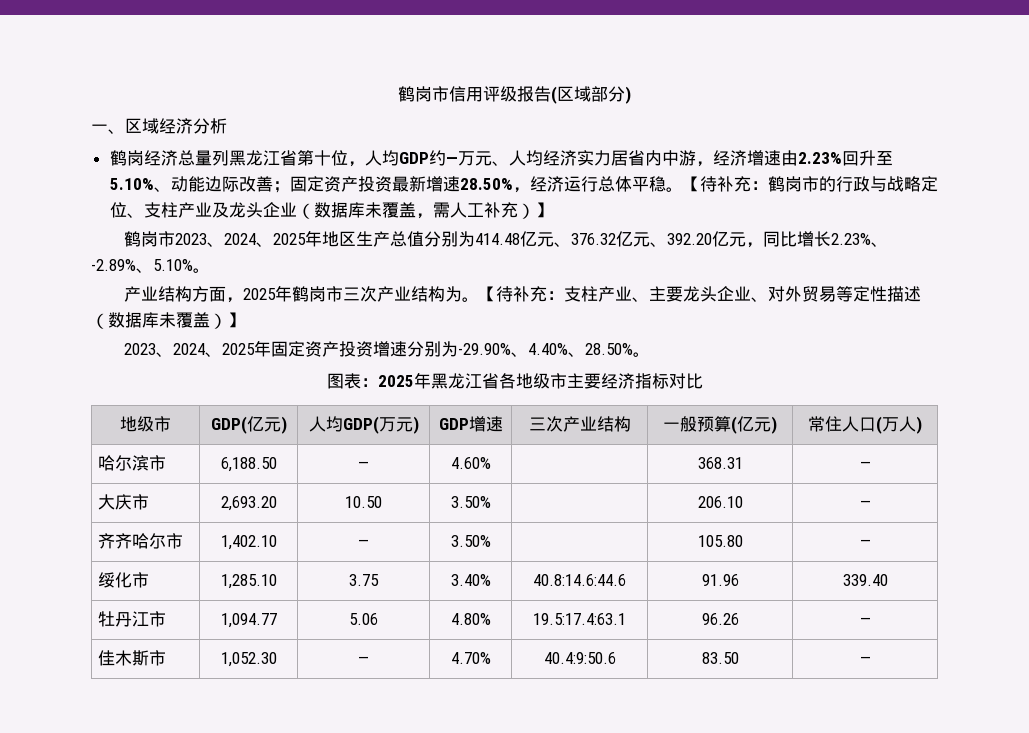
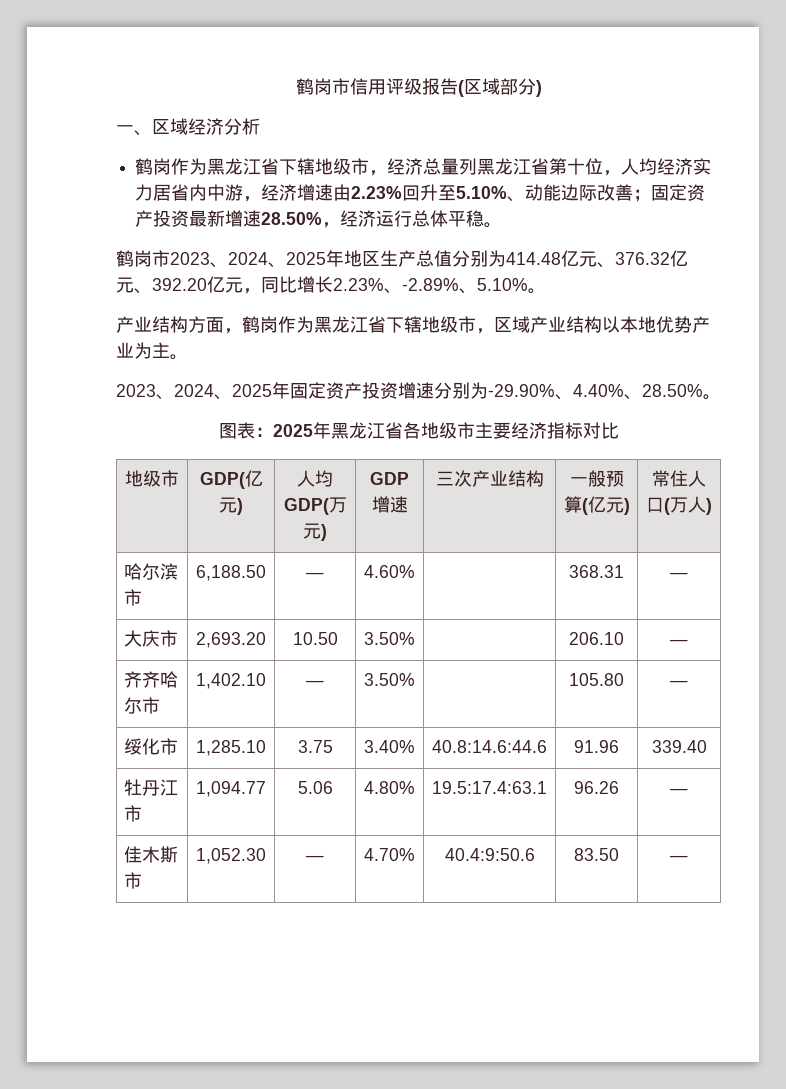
- 鹤岗经济总量列黑龙江省第十位，人均GDP约—万元、人均经济实力居省内中游，经济增速由2.23%回升至5.10%、动能边际改善；固定资产投资最新增速28.50%，经济运行总体平稳。【待补充：鹤岗市的行政与战略定位、支柱产业及龙头企业（数据库未覆盖，需人工补充）】
+ 鹤岗作为黑龙江省下辖地级市，经济总量列黑龙江省第十位，人均经济实力居省内中游，经济增速由2.23%回升至5.10%、动能边际改善；固定资产投资最新增速28.50%，经济运行总体平稳。
- 产业结构方面，2025年鹤岗市三次产业结构为。【待补充：支柱产业、主要龙头企业、对外贸易等定性描述（数据库未覆盖）】
+ 产业结构方面，鹤岗作为黑龙江省下辖地级市，区域产业结构以本地优势产业为主。

